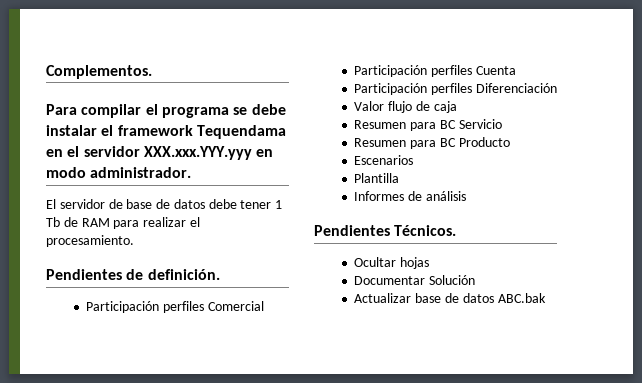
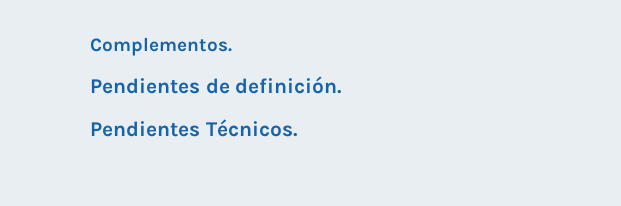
- Para compilar el programa se debe instalar el framework Tequendama en el servidor XXX.xxx.YYY.yyy en modo administrador.
- El servidor de base de datos debe tener 1 Tb de RAM para realizar el procesamiento.
  Pendientes de definición.
- Participación perfiles Comercial
- Participación perfiles Cuenta
- Participación perfiles Diferenciación
- Valor flujo de caja
- Resumen para BC Servicio
- Resumen para BC Producto
- Escenarios
- Plantilla
- Informes de análisis
  Pendientes Técnicos.
- Ocultar hojas
- Documentar Solución
- Actualizar base de datos ABC.bak

